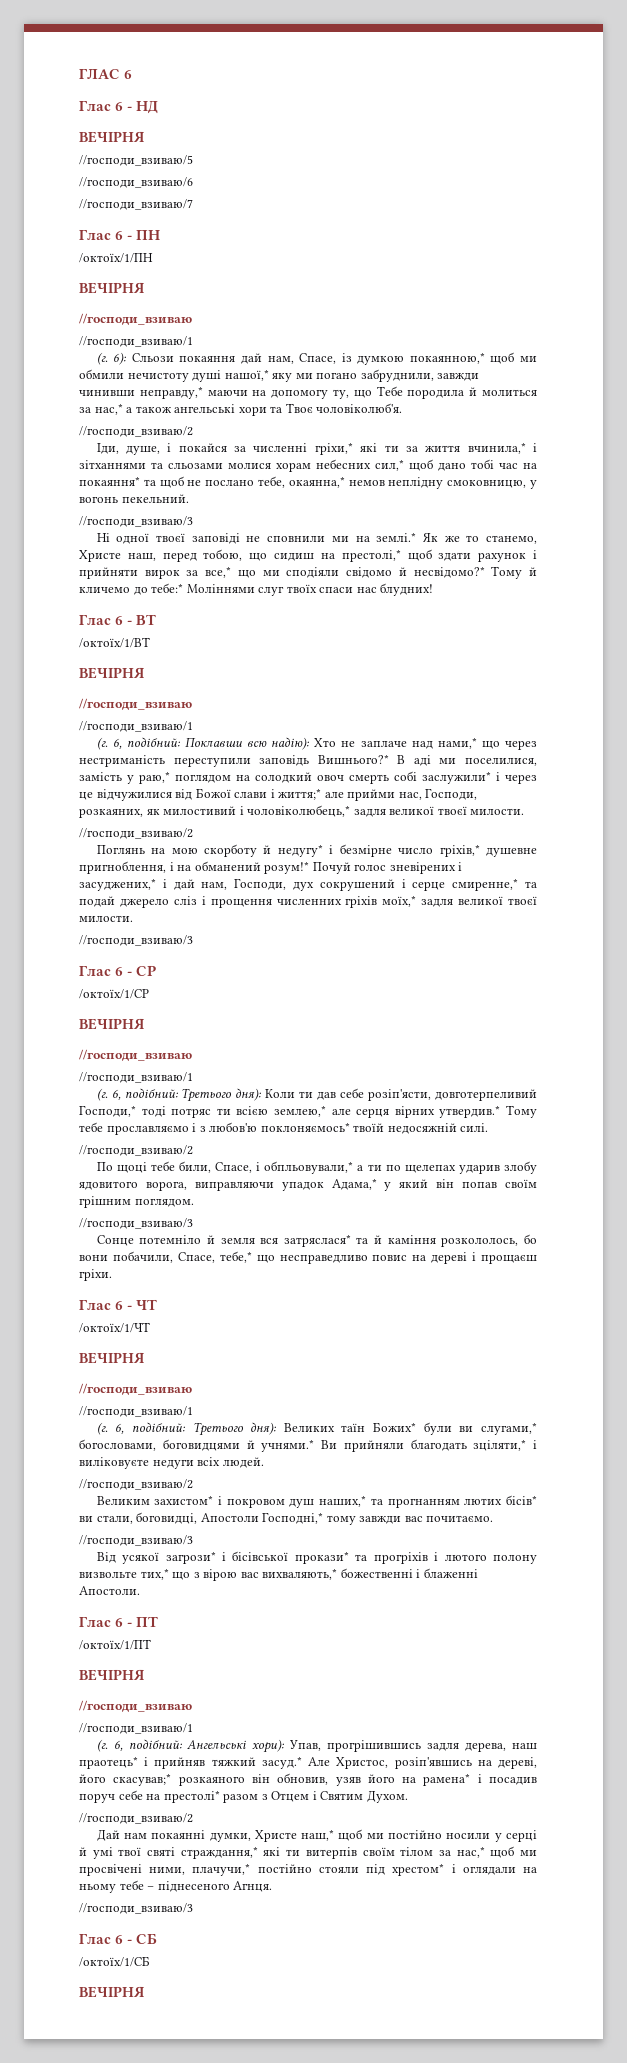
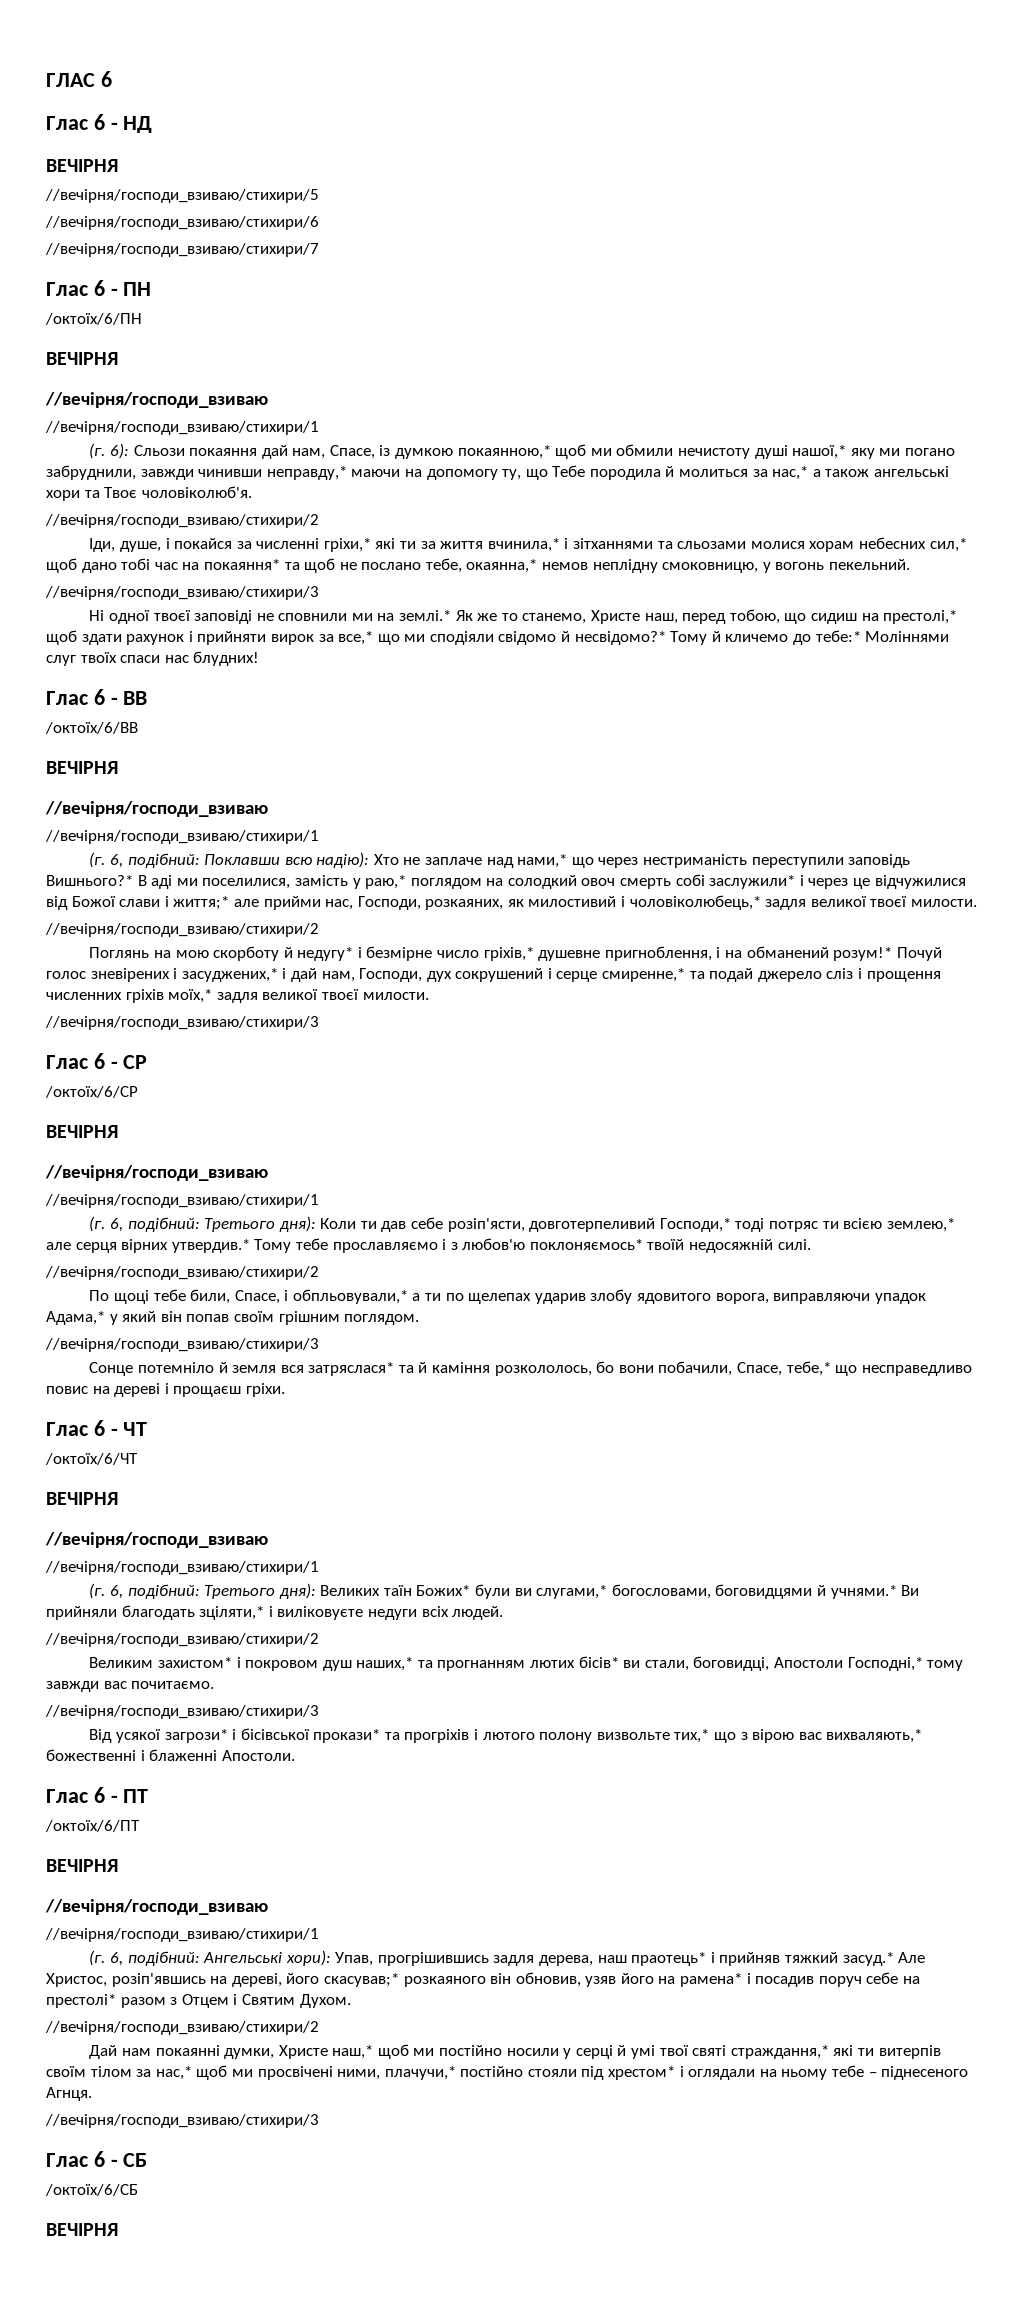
- //господи_взиваю/5
- //господи_взиваю/6
- //господи_взиваю/7
+ //вечірня/господи_взиваю/стихири/5
+ //вечірня/господи_взиваю/стихири/6
+ //вечірня/господи_взиваю/стихири/7
- /октоїх/1/ПН
+ /октоїх/6/ПН
  ВЕЧІРНЯ
- //господи_взиваю
- //господи_взиваю/1
+ //вечірня/господи_взиваю
+ //вечірня/господи_взиваю/стихири/1
  (г. 6): Сльози покаяння дай нам, Спасе, із думкою покаянною,* щоб ми обмили нечистоту душі нашої,* яку ми погано забруднили, завжди чинивши неправду,* маючи на допомогу ту, що Тебе породила й молиться за нас,* а також ангельські хори та Твоє чоловіколюб'я.
- //господи_взиваю/2
+ //вечірня/господи_взиваю/стихири/2
  Іди, душе, і покайся за численні гріхи,* які ти за життя вчинила,* і зітханнями та сльозами молися хорам небесних сил,* щоб дано тобі час на покаяння* та щоб не послано тебе, окаянна,* немов неплідну смоковницю, у вогонь пекельний.
- //господи_взиваю/3
+ //вечірня/господи_взиваю/стихири/3
- Глас 6 - ВТ
- /октоїх/1/ВТ
+ Глас 6 - ВВ
+ /октоїх/6/ВВ
  ВЕЧІРНЯ
- //господи_взиваю
- //господи_взиваю/1
+ //вечірня/господи_взиваю
+ //вечірня/господи_взиваю/стихири/1
  (г. 6, подібний: Поклавши всю надію): Хто не заплаче над нами,* що через нестриманість переступили заповідь Вишнього?* В аді ми поселилися, замість у раю,* поглядом на солодкий овоч смерть собі заслужили* і через це відчужилися від Божої слави і життя;* але прийми нас, Господи, розкаяних, як милостивий і чоловіколюбець,* задля великої твоєї милости.
- //господи_взиваю/2
+ //вечірня/господи_взиваю/стихири/2
  Поглянь на мою скорботу й недугу* і безмірне число гріхів,* душевне пригноблення, і на обманений розум!* Почуй голос зневірених і засуджених,* і дай нам, Господи, дух сокрушений і серце смиренне,* та подай джерело сліз і прощення численних гріхів моїх,* задля великої твоєї милости.
- //господи_взиваю/3
+ //вечірня/господи_взиваю/стихири/3
- /октоїх/1/СР
+ /октоїх/6/СР
  ВЕЧІРНЯ
- //господи_взиваю
- //господи_взиваю/1
+ //вечірня/господи_взиваю
+ //вечірня/господи_взиваю/стихири/1
  (г. 6, подібний: Третього дня): Коли ти дав себе розіп'ясти, довготерпеливий Господи,* тоді потряс ти всією землею,* але серця вірних утвердив.* Тому тебе прославляємо і з любов'ю поклоняємось* твоїй недосяжній силі.
- //господи_взиваю/2
+ //вечірня/господи_взиваю/стихири/2
  По щоці тебе били, Спасе, і обпльовували,* а ти по щелепах ударив злобу ядовитого ворога, виправляючи упадок Адама,* у який він попав своїм грішним поглядом.
- //господи_взиваю/3
+ //вечірня/господи_взиваю/стихири/3
- /октоїх/1/ЧТ
+ /октоїх/6/ЧТ
  ВЕЧІРНЯ
- //господи_взиваю
- //господи_взиваю/1
+ //вечірня/господи_взиваю
+ //вечірня/господи_взиваю/стихири/1
  (г. 6, подібний: Третього дня): Великих таїн Божих* були ви слугами,* богословами, боговидцями й учнями.* Ви прийняли благодать зціляти,* і виліковуєте недуги всіх людей.
- //господи_взиваю/2
+ //вечірня/господи_взиваю/стихири/2
  Великим захистом* і покровом душ наших,* та прогнанням лютих бісів* ви стали, боговидці, Апостоли Господні,* тому завжди вас почитаємо.
- //господи_взиваю/3
+ //вечірня/господи_взиваю/стихири/3
- /октоїх/1/ПТ
+ /октоїх/6/ПТ
  ВЕЧІРНЯ
- //господи_взиваю
- //господи_взиваю/1
+ //вечірня/господи_взиваю
+ //вечірня/господи_взиваю/стихири/1
  (г. 6, подібний: Ангельські хори): Упав, прогрішившись задля дерева, наш праотець* і прийняв тяжкий засуд.* Але Христос, розіп'явшись на дереві, його скасував;* розкаяного він обновив, узяв його на рамена* і посадив поруч себе на престолі* разом з Отцем і Святим Духом.
- //господи_взиваю/2
+ //вечірня/господи_взиваю/стихири/2
  Дай нам покаянні думки, Христе наш,* щоб ми постійно носили у серці й умі твої святі страждання,* які ти витерпів своїм тілом за нас,* щоб ми просвічені ними, плачучи,* постійно стояли під хрестом* і оглядали на ньому тебе – піднесеного Агнця.
- //господи_взиваю/3
+ //вечірня/господи_взиваю/стихири/3
- /октоїх/1/СБ
+ /октоїх/6/СБ

